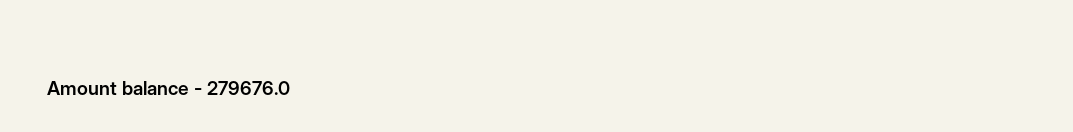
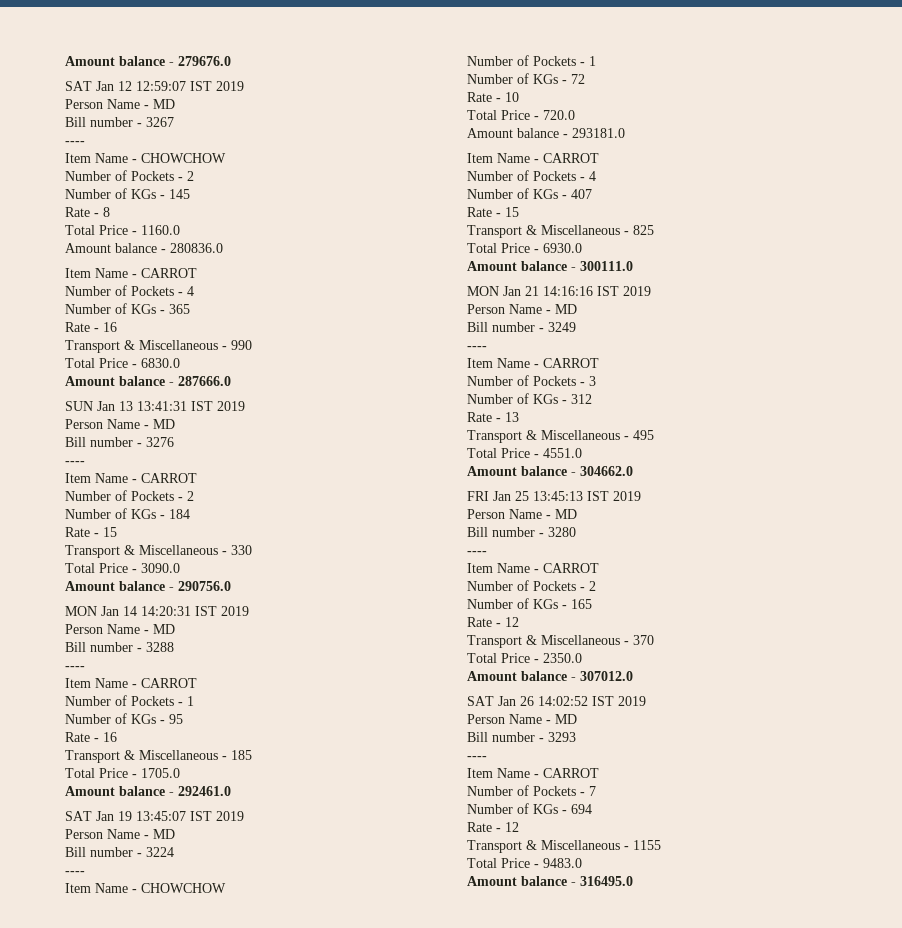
+ SAT Jan 12 12:59:07 IST 2019
+ Person Name - MD
+ Bill number - 3267
+ ----
+ Item Name - CHOWCHOW
+ Number of Pockets - 2
+ Number of KGs - 145
+ Rate - 8
+ Total Price - 1160.0
+ Amount balance - 280836.0
+ Item Name - CARROT
+ Number of Pockets - 4
+ Number of KGs - 365
+ Rate - 16
+ Transport & Miscellaneous - 990
+ Total Price - 6830.0
+ Amount balance - 287666.0
+ SUN Jan 13 13:41:31 IST 2019
+ Person Name - MD
+ Bill number - 3276
+ ----
+ Item Name - CARROT
+ Number of Pockets - 2
+ Number of KGs - 184
+ Rate - 15
+ Transport & Miscellaneous - 330
+ Total Price - 3090.0
+ Amount balance - 290756.0
+ MON Jan 14 14:20:31 IST 2019
+ Person Name - MD
+ Bill number - 3288
+ ----
+ Item Name - CARROT
+ Number of Pockets - 1
+ Number of KGs - 95
+ Rate - 16
+ Transport & Miscellaneous - 185
+ Total Price - 1705.0
+ Amount balance - 292461.0
+ SAT Jan 19 13:45:07 IST 2019
+ Person Name - MD
+ Bill number - 3224
+ ----
+ Item Name - CHOWCHOW
+ Number of Pockets - 1
+ Number of KGs - 72
+ Rate - 10
+ Total Price - 720.0
+ Amount balance - 293181.0
+ Item Name - CARROT
+ Number of Pockets - 4
+ Number of KGs - 407
+ Rate - 15
+ Transport & Miscellaneous - 825
+ Total Price - 6930.0
+ Amount balance - 300111.0
+ MON Jan 21 14:16:16 IST 2019
+ Person Name - MD
+ Bill number - 3249
+ ----
+ Item Name - CARROT
+ Number of Pockets - 3
+ Number of KGs - 312
+ Rate - 13
+ Transport & Miscellaneous - 495
+ Total Price - 4551.0
+ Amount balance - 304662.0
+ FRI Jan 25 13:45:13 IST 2019
+ Person Name - MD
+ Bill number - 3280
+ ----
+ Item Name - CARROT
+ Number of Pockets - 2
+ Number of KGs - 165
+ Rate - 12
+ Transport & Miscellaneous - 370
+ Total Price - 2350.0
+ Amount balance - 307012.0
+ SAT Jan 26 14:02:52 IST 2019
+ Person Name - MD
+ Bill number - 3293
+ ----
+ Item Name - CARROT
+ Number of Pockets - 7
+ Number of KGs - 694
+ Rate - 12
+ Transport & Miscellaneous - 1155
+ Total Price - 9483.0
+ Amount balance - 316495.0

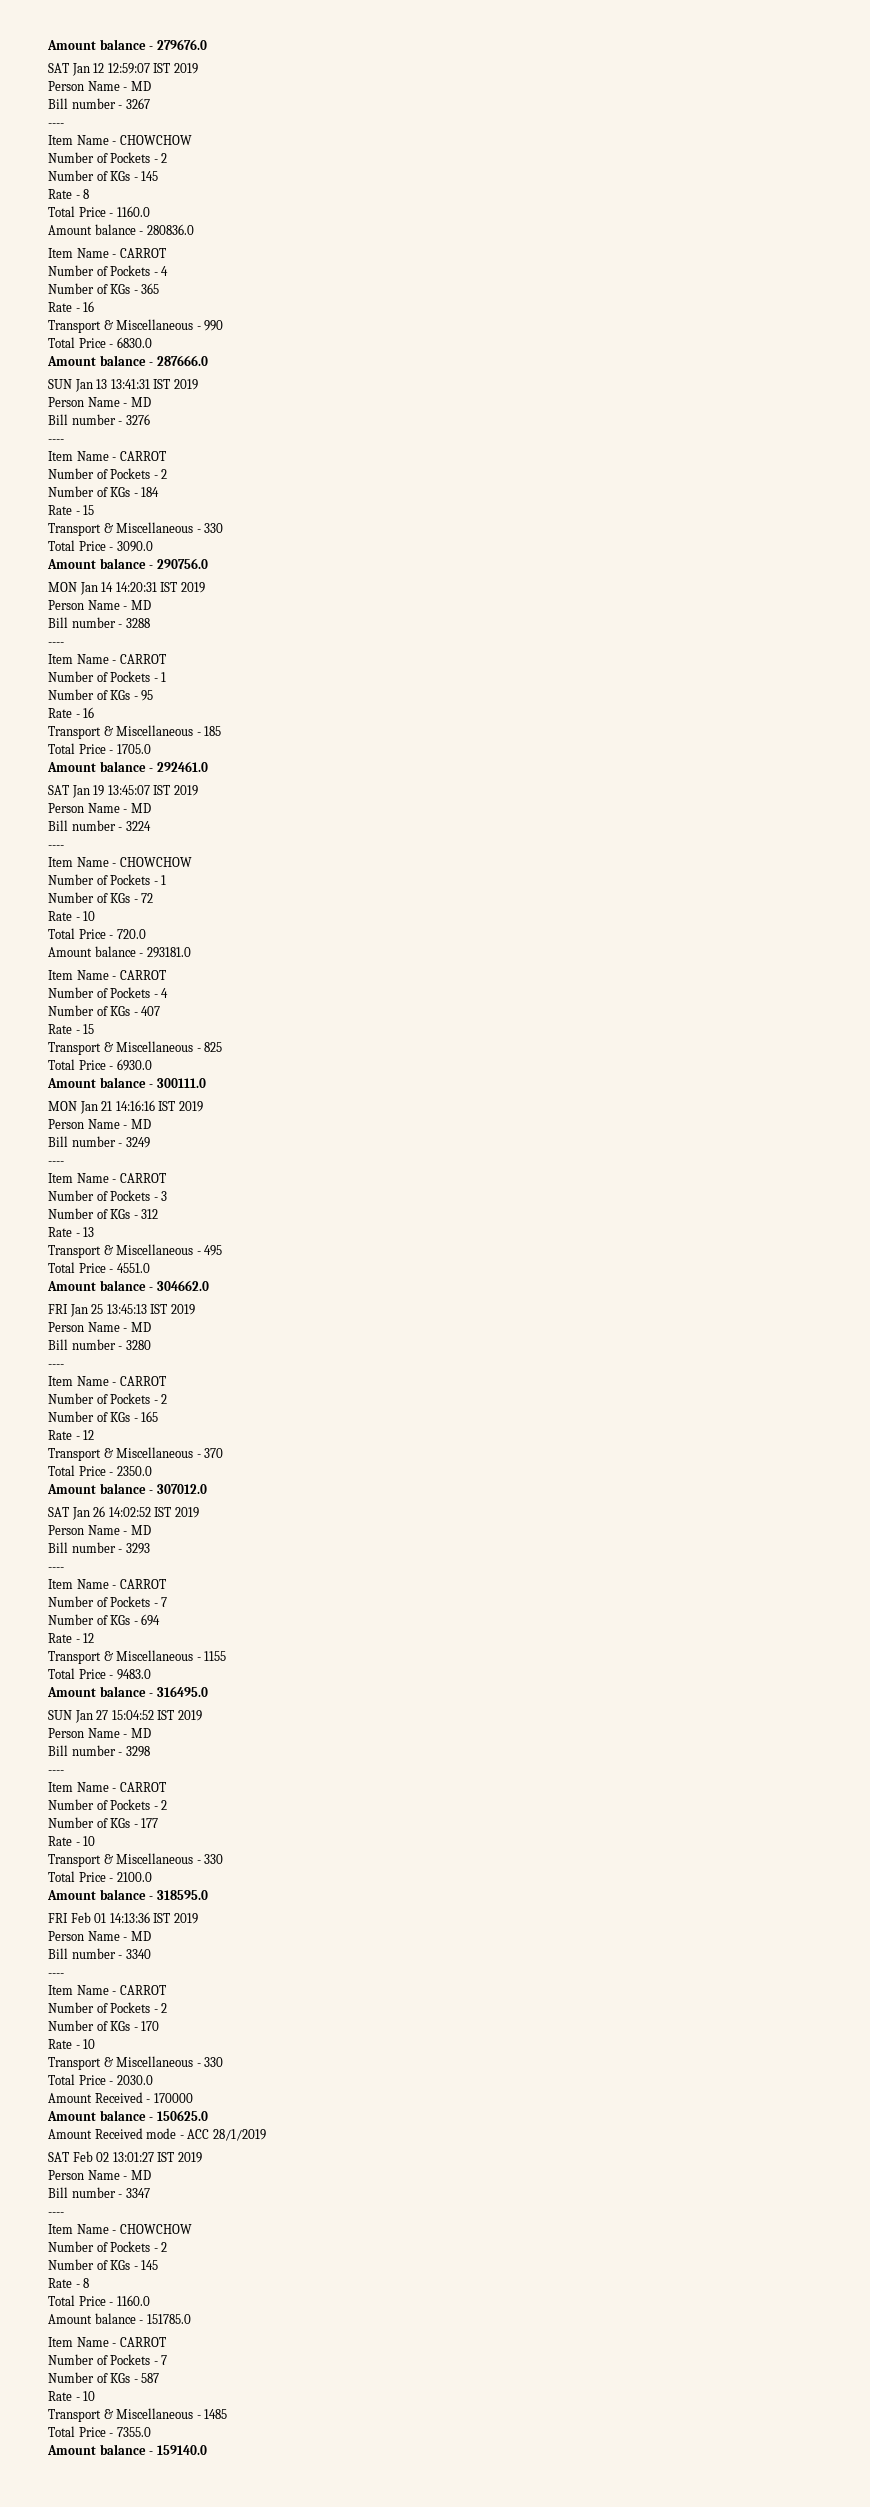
+ SUN Jan 27 15:04:52 IST 2019
+ Person Name - MD
+ Bill number - 3298
+ ----
+ Item Name - CARROT
+ Number of Pockets - 2
+ Number of KGs - 177
+ Rate - 10
+ Transport & Miscellaneous - 330
+ Total Price - 2100.0
+ Amount balance - 318595.0
+ FRI Feb 01 14:13:36 IST 2019
+ Person Name - MD
+ Bill number - 3340
+ ----
+ Item Name - CARROT
+ Number of Pockets - 2
+ Number of KGs - 170
+ Rate - 10
+ Transport & Miscellaneous - 330
+ Total Price - 2030.0
+ Amount Received - 170000
+ Amount balance - 150625.0
+ Amount Received mode - ACC 28/1/2019
+ SAT Feb 02 13:01:27 IST 2019
+ Person Name - MD
+ Bill number - 3347
+ ----
+ Item Name - CHOWCHOW
+ Number of Pockets - 2
+ Number of KGs - 145
+ Rate - 8
+ Total Price - 1160.0
+ Amount balance - 151785.0
+ Item Name - CARROT
+ Number of Pockets - 7
+ Number of KGs - 587
+ Rate - 10
+ Transport & Miscellaneous - 1485
+ Total Price - 7355.0
+ Amount balance - 159140.0

